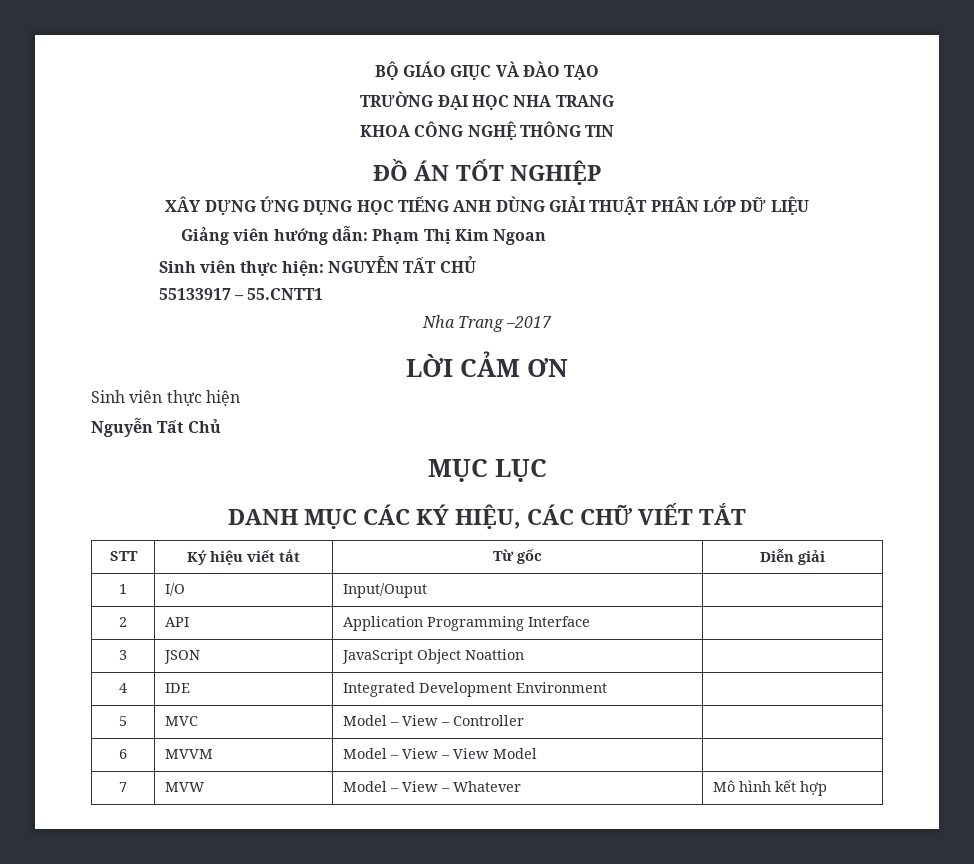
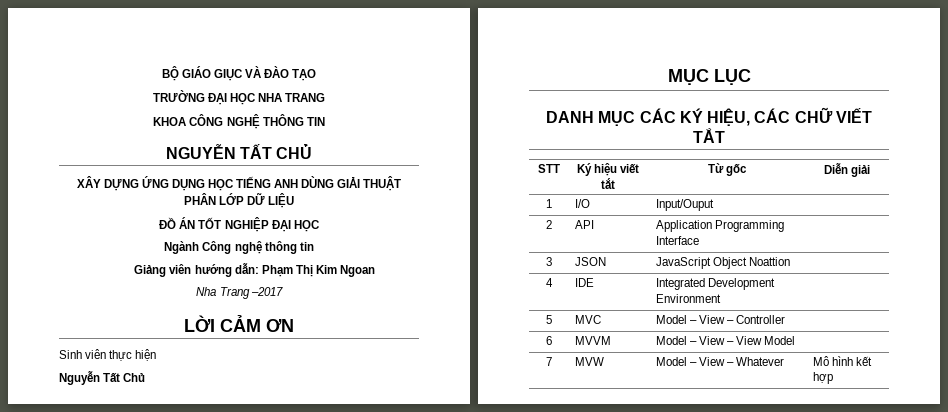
- ĐỒ ÁN TỐT NGHIỆP
+ NGUYỄN TẤT CHỦ
+ ĐỒ ÁN TỐT NGHIỆP ĐẠI HỌC
+ Ngành Công nghệ thông tin
- Sinh viên thực hiện: NGUYỄN TẤT CHỦ
- 55133917 – 55.CNTT1

